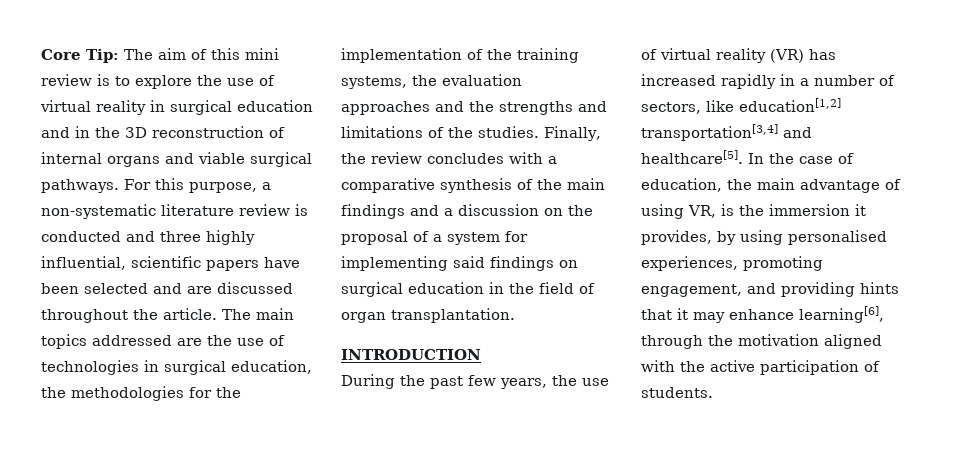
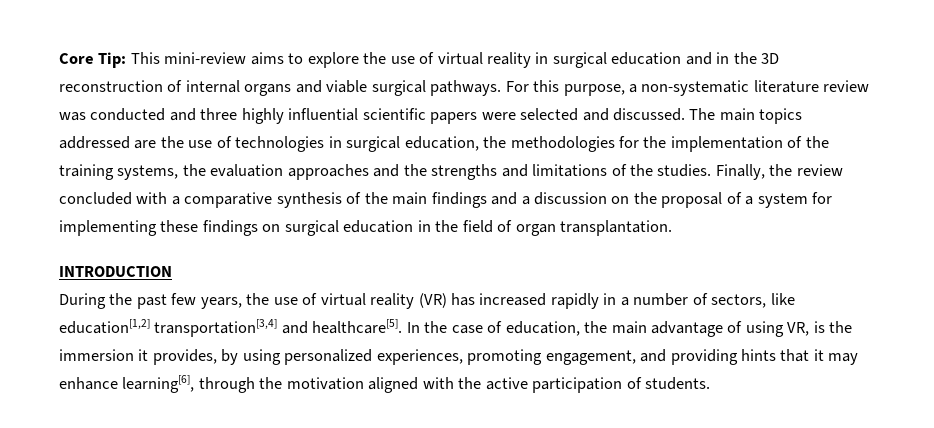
- Core Tip: The aim of this mini review is to explore the use of virtual reality in surgical education and in the 3D reconstruction of internal organs and viable surgical pathways.
+ Core Tip: This mini-review aims to explore the use of virtual reality in surgical education and in the 3D reconstruction of internal organs and viable surgical pathways.
- For this purpose, a non-systematic literature review is conducted and three highly influential, scientific papers have been selected and are discussed throughout the article.
+ For this purpose, a non-systematic literature review was conducted and three highly influential scientific papers were selected and discussed.
- Finally, the review concludes with a comparative synthesis of the main findings and a discussion on the proposal of a system for implementing said findings on surgical education in the field of organ transplantation.
+ Finally, the review concluded with a comparative synthesis of the main findings and a discussion on the proposal of a system for implementing these findings on surgical education in the field of organ transplantation.
- In the case of education, the main advantage of using VR, is the immersion it provides, by using personalised experiences, promoting engagement, and providing hints that it may enhance learning[6], through the motivation aligned with the active participation of students.
+ In the case of education, the main advantage of using VR, is the immersion it provides, by using personalized experiences, promoting engagement, and providing hints that it may enhance learning[6], through the motivation aligned with the active participation of students.

